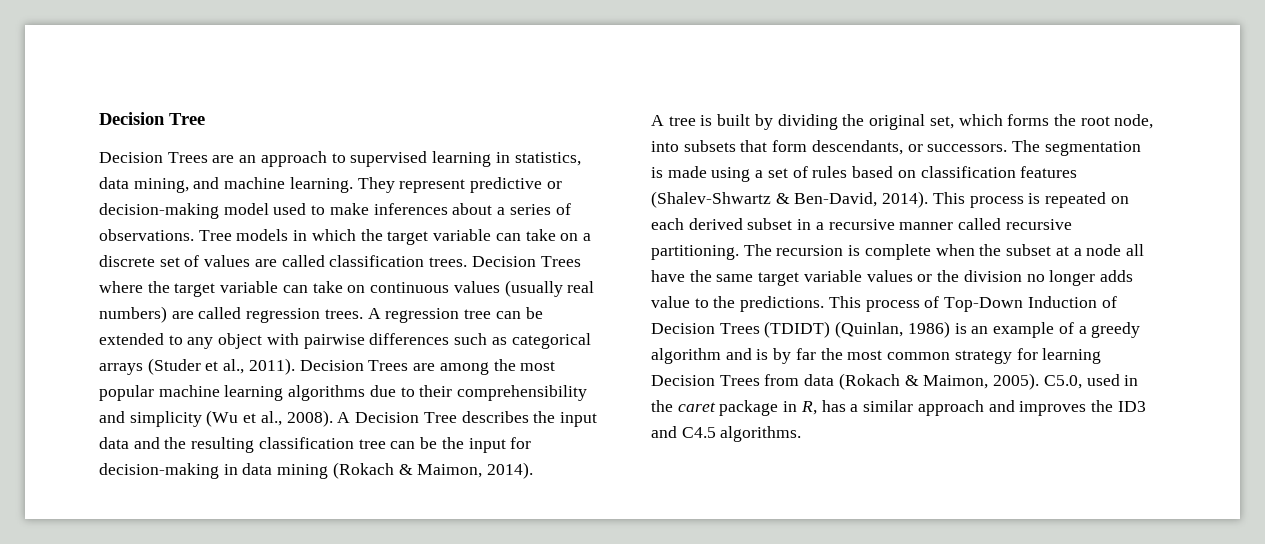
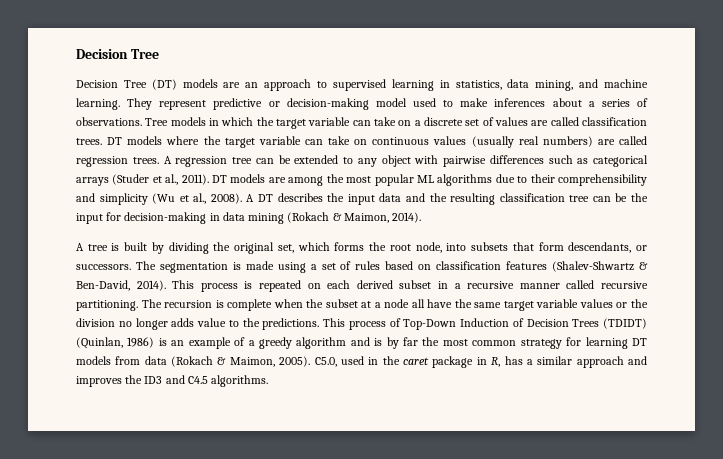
- Decision Trees are an approach to supervised learning in statistics, data mining, and machine learning.
+ Decision Tree (DT) models are an approach to supervised learning in statistics, data mining, and machine learning.
- Decision Trees where the target variable can take on continuous values (usually real numbers) are called regression trees.
+ DT models where the target variable can take on continuous values (usually real numbers) are called regression trees.
- Decision Trees are among the most popular machine learning algorithms due to their comprehensibility and simplicity (Wu et al., 2008).
+ DT models are among the most popular ML algorithms due to their comprehensibility and simplicity (Wu et al., 2008).
- A Decision Tree describes the input data and the resulting classification tree can be the input for decision-making in data mining (Rokach & Maimon, 2014).
+ A DT describes the input data and the resulting classification tree can be the input for decision-making in data mining (Rokach & Maimon, 2014).
- This process of Top-Down Induction of Decision Trees (TDIDT) (Quinlan, 1986) is an example of a greedy algorithm and is by far the most common strategy for learning Decision Trees from data (Rokach & Maimon, 2005).
+ This process of Top-Down Induction of Decision Trees (TDIDT) (Quinlan, 1986) is an example of a greedy algorithm and is by far the most common strategy for learning DT models from data (Rokach & Maimon, 2005).

